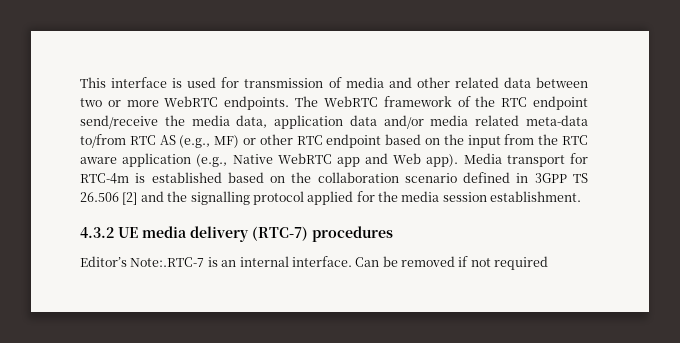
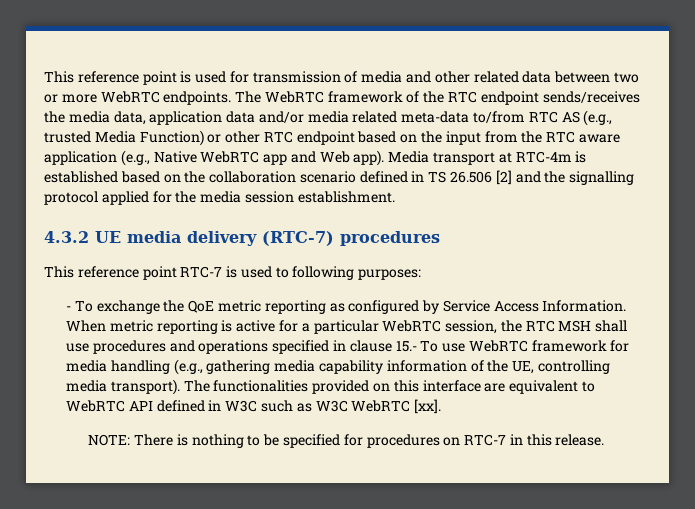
- This interface is used for transmission of media and other related data between two or more WebRTC endpoints.
+ This reference point is used for transmission of media and other related data between two or more WebRTC endpoints.
- The WebRTC framework of the RTC endpoint send/receive the media data, application data and/or media related meta-data to/from RTC AS (e.g., MF) or other RTC endpoint based on the input from the RTC aware application (e.g., Native WebRTC app and Web app).
+ The WebRTC framework of the RTC endpoint sends/receives the media data, application data and/or media related meta-data to/from RTC AS (e.g., trusted Media Function) or other RTC endpoint based on the input from the RTC aware application (e.g., Native WebRTC app and Web app).
- Media transport for RTC-4m is established based on the collaboration scenario defined in 3GPP TS 26.506 [2] and the signalling protocol applied for the media session establishment.
+ Media transport at RTC-4m is established based on the collaboration scenario defined in TS 26.506 [2] and the signalling protocol applied for the media session establishment.
- Editor’s Note:.RTC-7 is an internal interface. Can be removed if not required
+ This reference point RTC-7 is used to following purposes:
+ - To exchange the QoE metric reporting as configured by Service Access Information. When metric reporting is active for a particular WebRTC session, the RTC MSH shall use procedures and operations specified in clause 15.- To use WebRTC framework for media handling (e.g., gathering media capability information of the UE, controlling media transport). The functionalities provided on this interface are equivalent to WebRTC API defined in W3C such as W3C WebRTC [xx].
+ NOTE: There is nothing to be specified for procedures on RTC-7 in this release.

